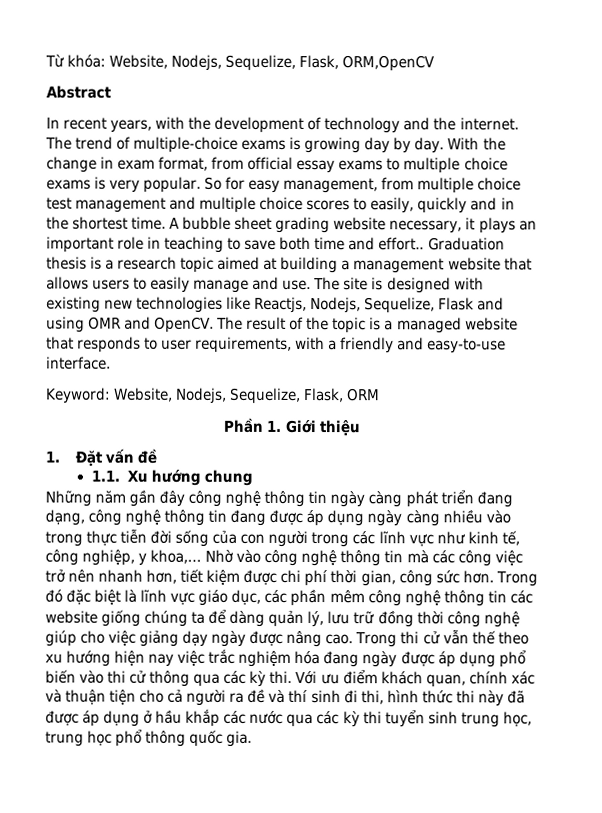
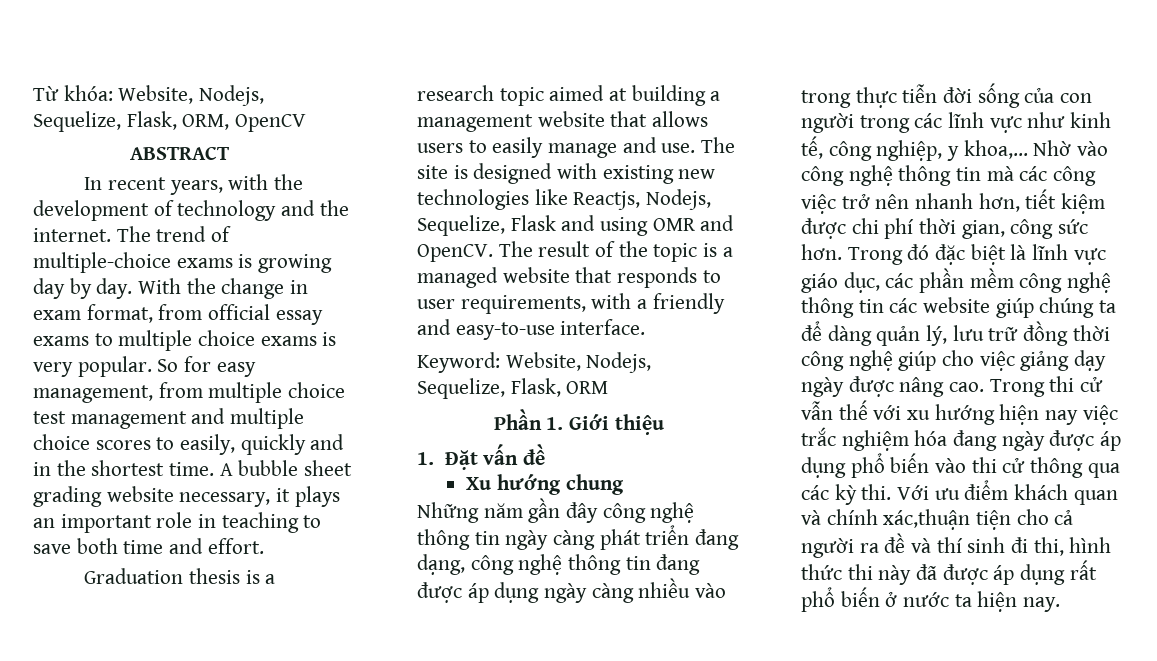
- Từ khóa: Website, Nodejs, Sequelize, Flask, ORM,OpenCV
- Abstract
+ Từ khóa: Website, Nodejs, Sequelize, Flask, ORM, OpenCV
+ ABSTRACT
- A bubble sheet grading website necessary, it plays an important role in teaching to save both time and effort.. Graduation thesis is a research topic aimed at building a management website that allows users to easily manage and use.
+ A bubble sheet grading website necessary, it plays an important role in teaching to save both time and effort.
+ Graduation thesis is a research topic aimed at building a management website that allows users to easily manage and use.
- 1.1. Xu hướng chung
+ Xu hướng chung
- Trong đó đặc biệt là lĩnh vực giáo dục, các phần mêm công nghệ thông tin các website giống chúng ta để dàng quản lý, lưu trữ đồng thời công nghệ giúp cho việc giảng dạy ngày được nâng cao.
+ Trong đó đặc biệt là lĩnh vực giáo dục, các phần mềm công nghệ thông tin các website giúp chúng ta để dàng quản lý, lưu trữ đồng thời công nghệ giúp cho việc giảng dạy ngày được nâng cao.
- Trong thi cử vẫn thế theo xu hướng hiện nay việc trắc nghiệm hóa đang ngày được áp dụng phổ biến vào thi cử thông qua các kỳ thi.
+ Trong thi cử vẫn thế với xu hướng hiện nay việc trắc nghiệm hóa đang ngày được áp dụng phổ biến vào thi cử thông qua các kỳ thi.
- Với ưu điểm khách quan, chính xác và thuận tiện cho cả người ra đề và thí sinh đi thi, hình thức thi này đã được áp dụng ở hầu khắp các nước qua các kỳ thi tuyển sinh trung học, trung học phổ thông quốc gia.
+ Với ưu điểm khách quan và chính xác,thuận tiện cho cả người ra đề và thí sinh đi thi, hình thức thi này đã được áp dụng rất phổ biến ở nước ta hiện nay.

